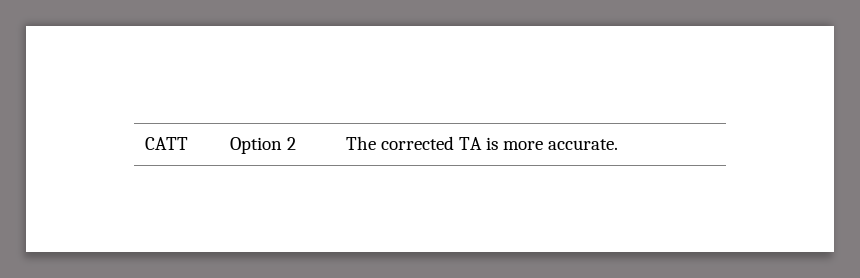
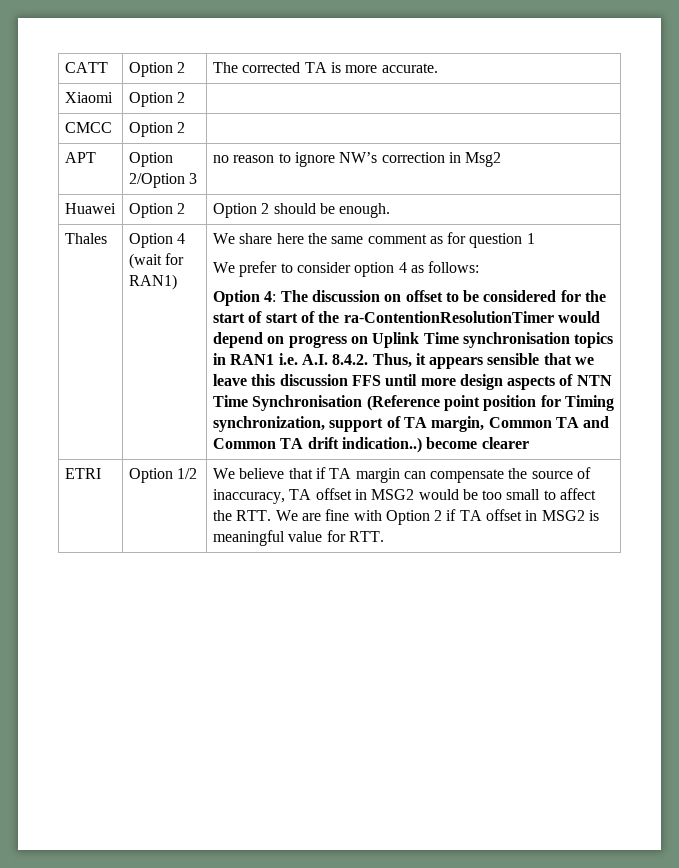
+ Xiaomi | Option 2 |
+ CMCC | Option 2 |
+ APT | Option 2/Option 3 | no reason to ignore NW’s correction in Msg2
+ Huawei | Option 2 | Option 2 should be enough.
+ Thales | Option 4 (wait for RAN1) | We share here the same comment as for question 1
+ We prefer to consider option 4 as follows:
+ Option 4: The discussion on offset to be considered for the start of start of the ra-ContentionResolutionTimer would depend on progress on Uplink Time synchronisation topics in RAN1 i.e. A.I. 8.4.2. Thus, it appears sensible that we leave this discussion FFS until more design aspects of NTN Time Synchronisation (Reference point position for Timing synchronization, support of TA margin, Common TA and Common TA drift indication..) become clearer
+ ETRI | Option 1/2 | We believe that if TA margin can compensate the source of inaccuracy, TA offset in MSG2 would be too small to affect the RTT. We are fine with Option 2 if TA offset in MSG2 is meaningful value for RTT.

